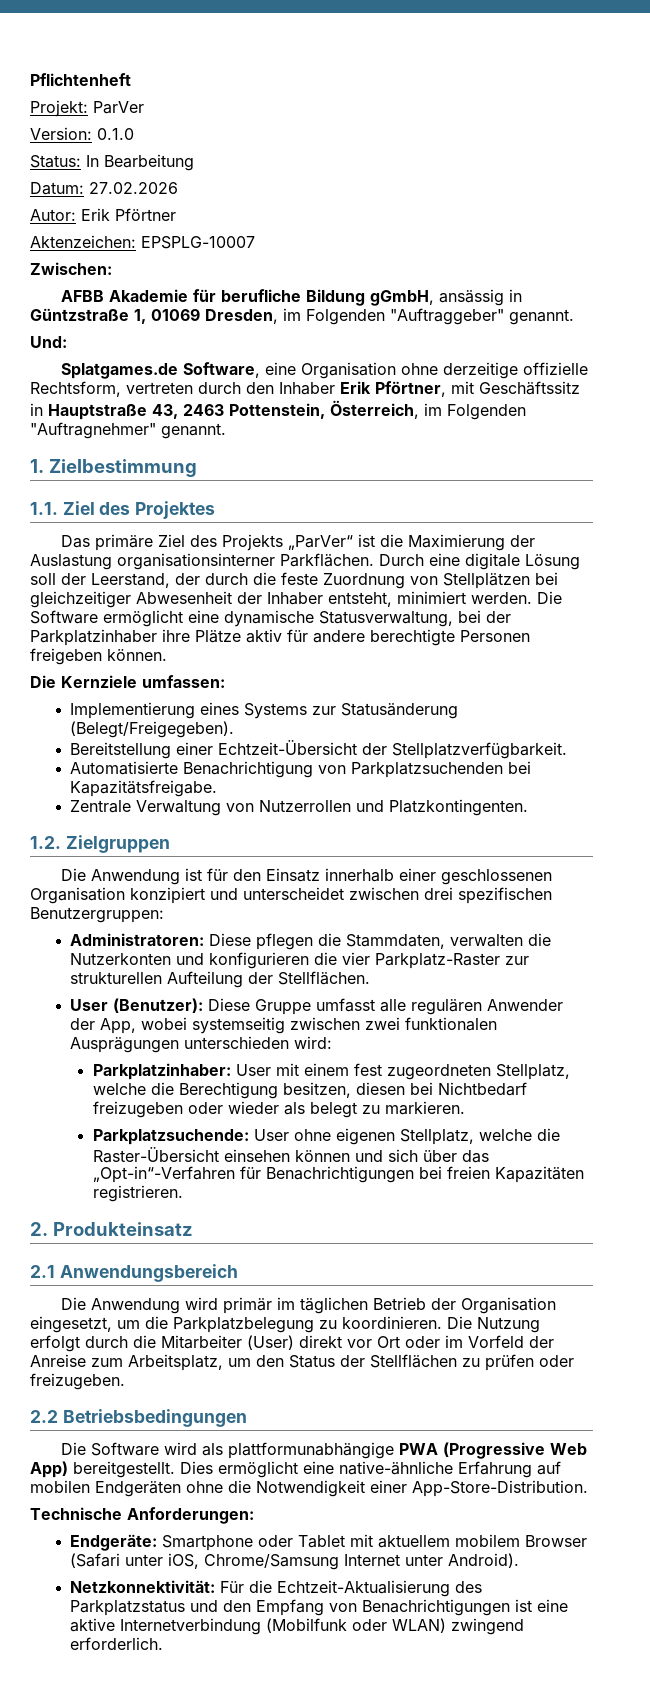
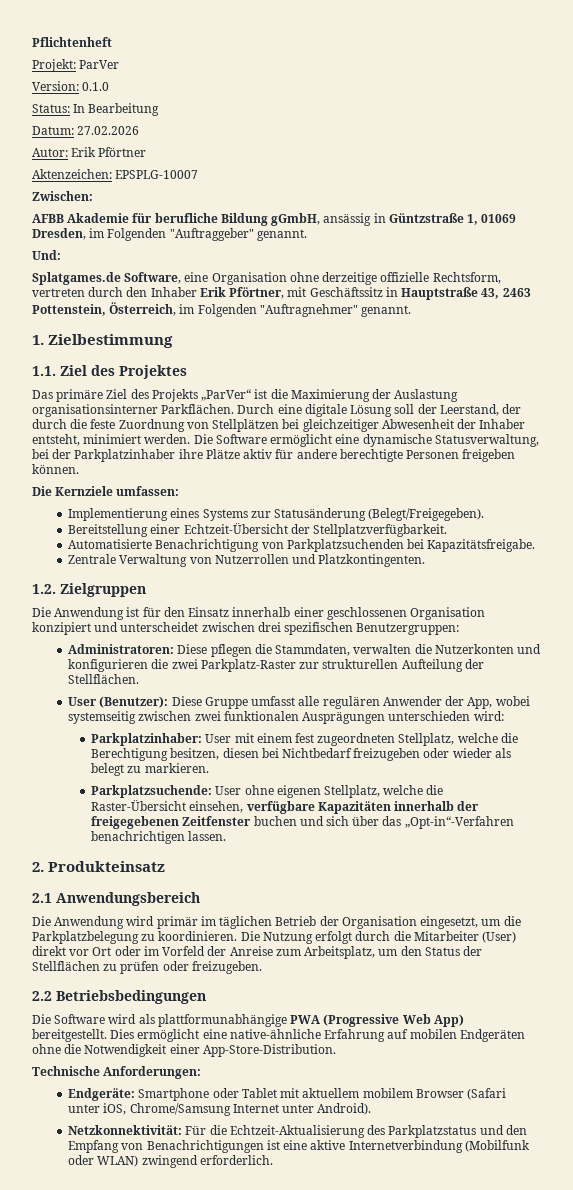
- Administratoren: Diese pflegen die Stammdaten, verwalten die Nutzerkonten und konfigurieren die vier Parkplatz-Raster zur strukturellen Aufteilung der Stellflächen.
+ Administratoren: Diese pflegen die Stammdaten, verwalten die Nutzerkonten und konfigurieren die zwei Parkplatz-Raster zur strukturellen Aufteilung der Stellflächen.
- Parkplatzsuchende: User ohne eigenen Stellplatz, welche die Raster-Übersicht einsehen können und sich über das „Opt-in“-Verfahren für Benachrichtigungen bei freien Kapazitäten registrieren.
+ Parkplatzsuchende: User ohne eigenen Stellplatz, welche die Raster-Übersicht einsehen, verfügbare Kapazitäten innerhalb der freigegebenen Zeitfenster buchen und sich über das „Opt-in“-Verfahren benachrichtigen lassen.

